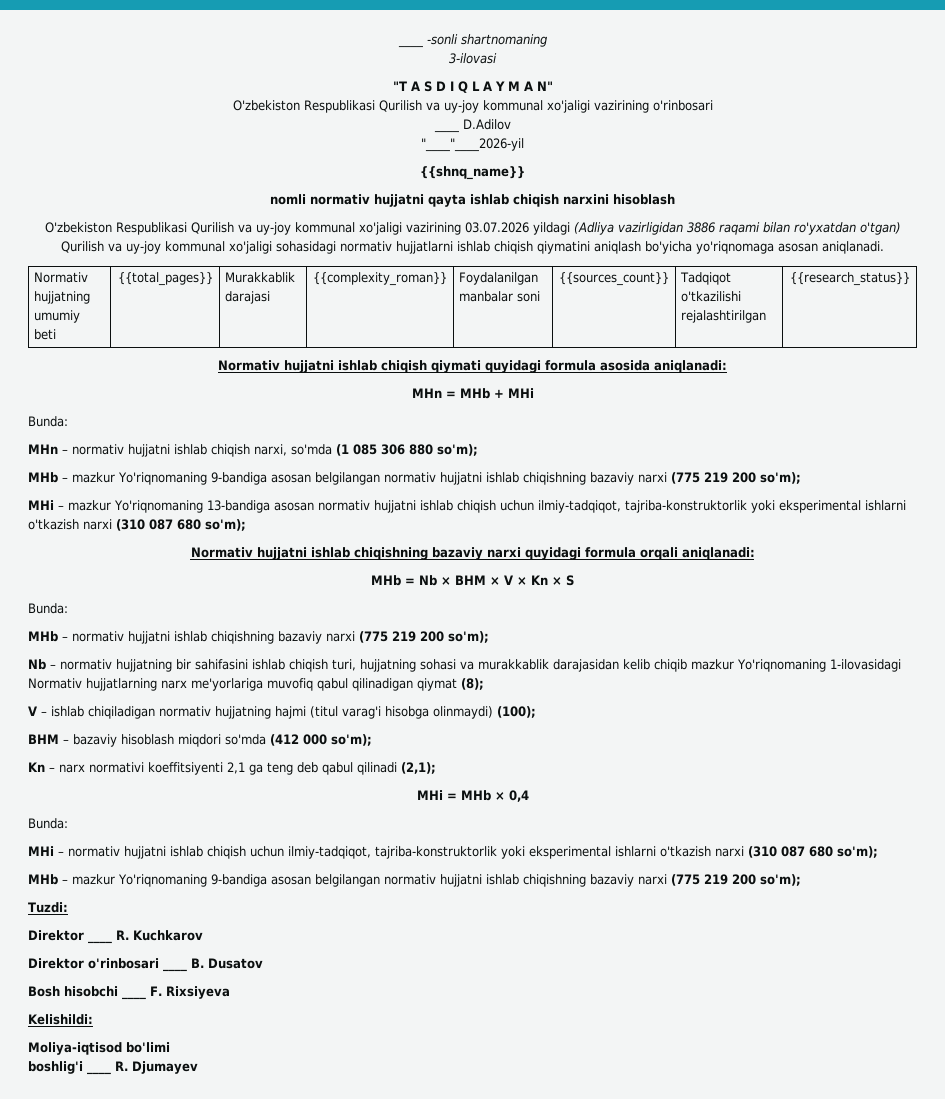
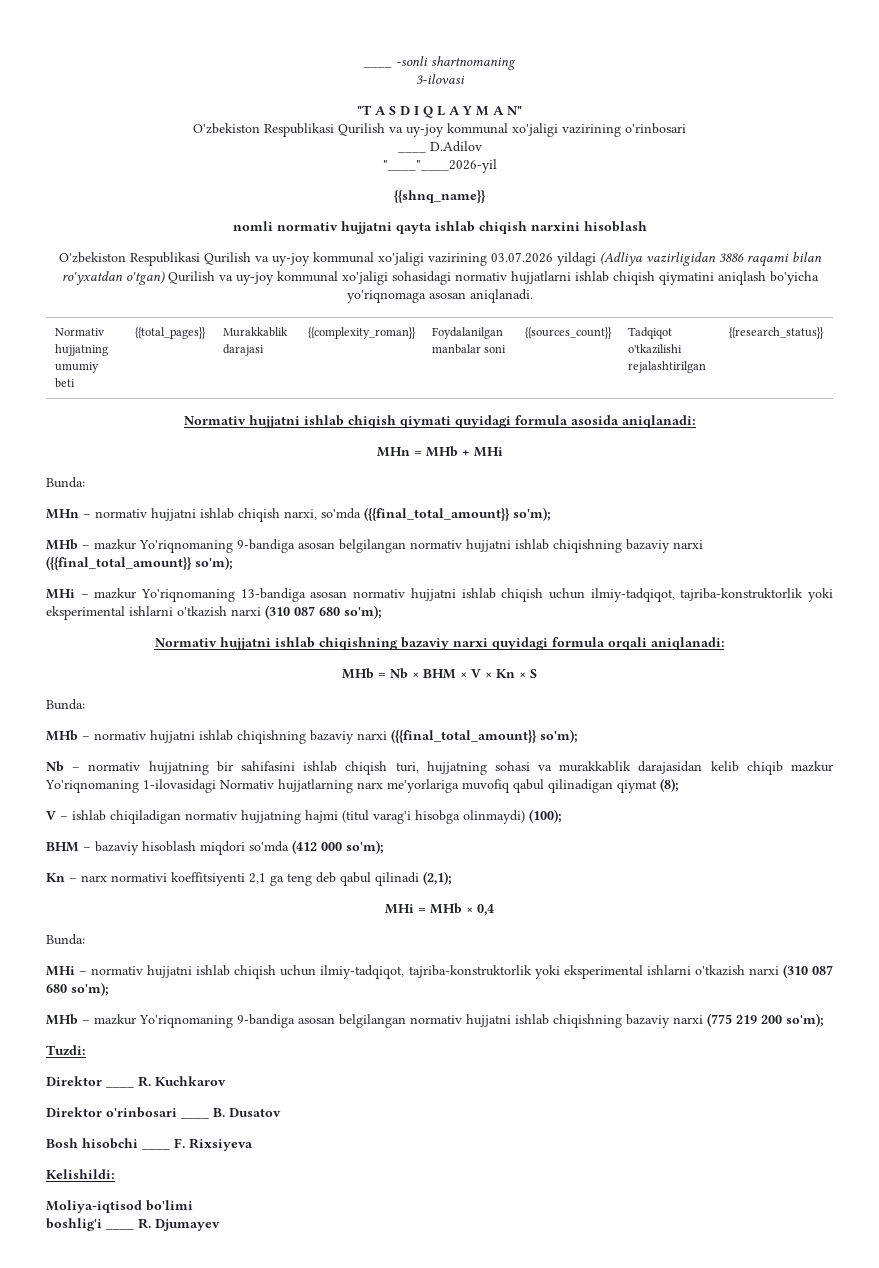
- MHn – normativ hujjatni ishlab chiqish narxi, so'mda (1 085 306 880 so'm);
- MHb – mazkur Yo'riqnomaning 9-bandiga asosan belgilangan normativ hujjatni ishlab chiqishning bazaviy narxi (775 219 200 so'm);
+ MHn – normativ hujjatni ishlab chiqish narxi, so'mda ({{final_total_amount}} so'm);
+ MHb – mazkur Yo'riqnomaning 9-bandiga asosan belgilangan normativ hujjatni ishlab chiqishning bazaviy narxi ({{final_total_amount}} so'm);
- MHb – normativ hujjatni ishlab chiqishning bazaviy narxi (775 219 200 so'm);
+ MHb – normativ hujjatni ishlab chiqishning bazaviy narxi ({{final_total_amount}} so'm);

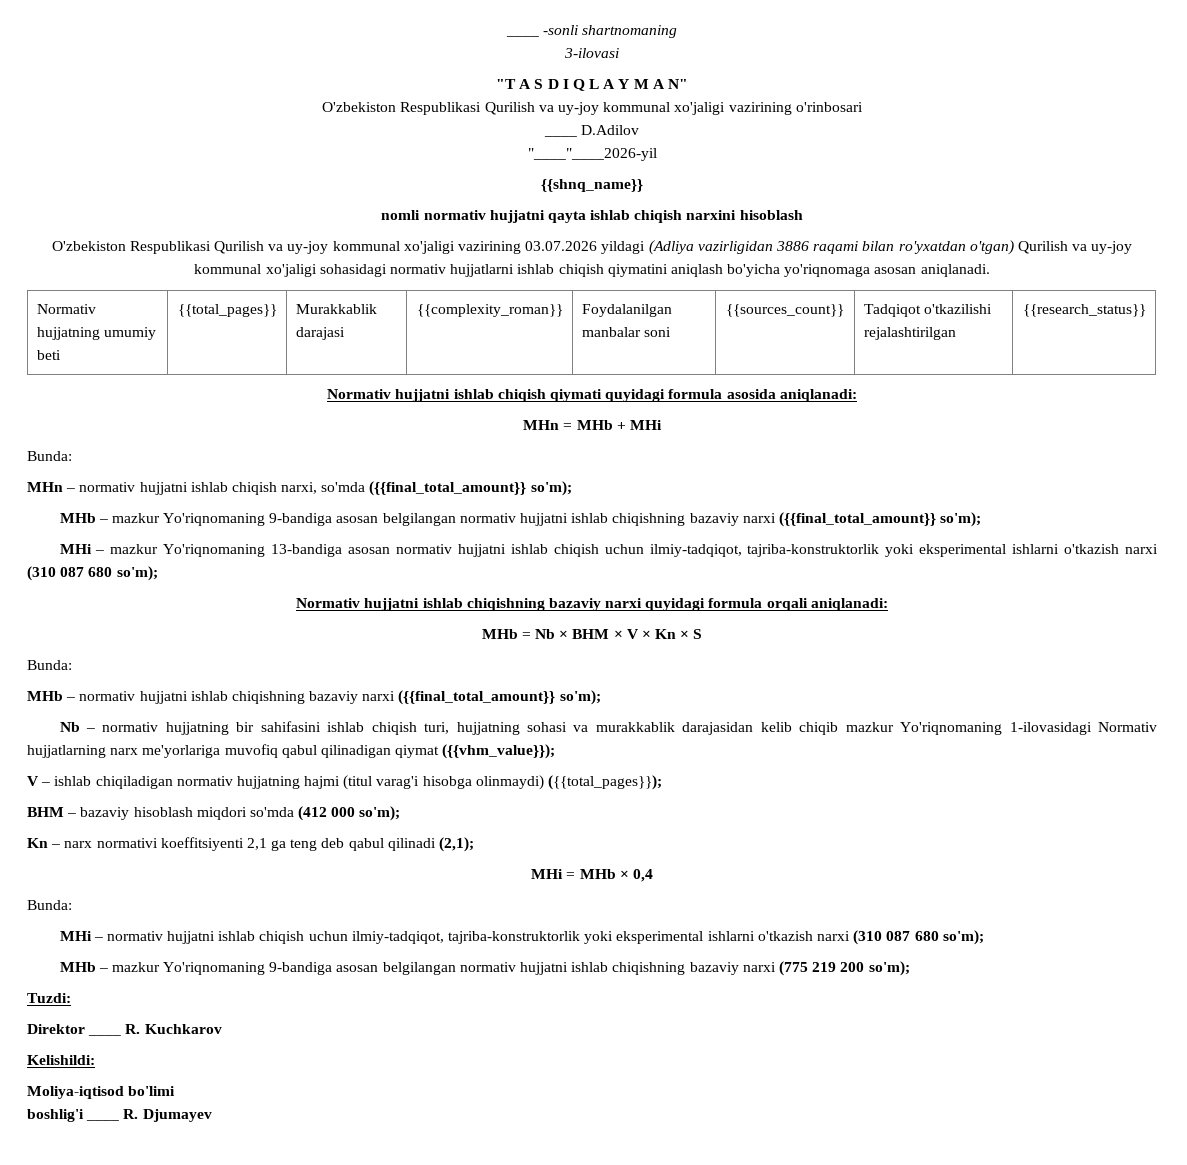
- Nb – normativ hujjatning bir sahifasini ishlab chiqish turi, hujjatning sohasi va murakkablik darajasidan kelib chiqib mazkur Yo'riqnomaning 1-ilovasidagi Normativ hujjatlarning narx me'yorlariga muvofiq qabul qilinadigan qiymat (8);
+ Nb – normativ hujjatning bir sahifasini ishlab chiqish turi, hujjatning sohasi va murakkablik darajasidan kelib chiqib mazkur Yo'riqnomaning 1-ilovasidagi Normativ hujjatlarning narx me'yorlariga muvofiq qabul qilinadigan qiymat ({{vhm_value}});
- V – ishlab chiqiladigan normativ hujjatning hajmi (titul varag'i hisobga olinmaydi) (100);
+ V – ishlab chiqiladigan normativ hujjatning hajmi (titul varag'i hisobga olinmaydi) ({{total_pages}});
- Direktor o'rinbosari ____ B. Dusatov
- Bosh hisobchi ____ F. Rixsiyeva

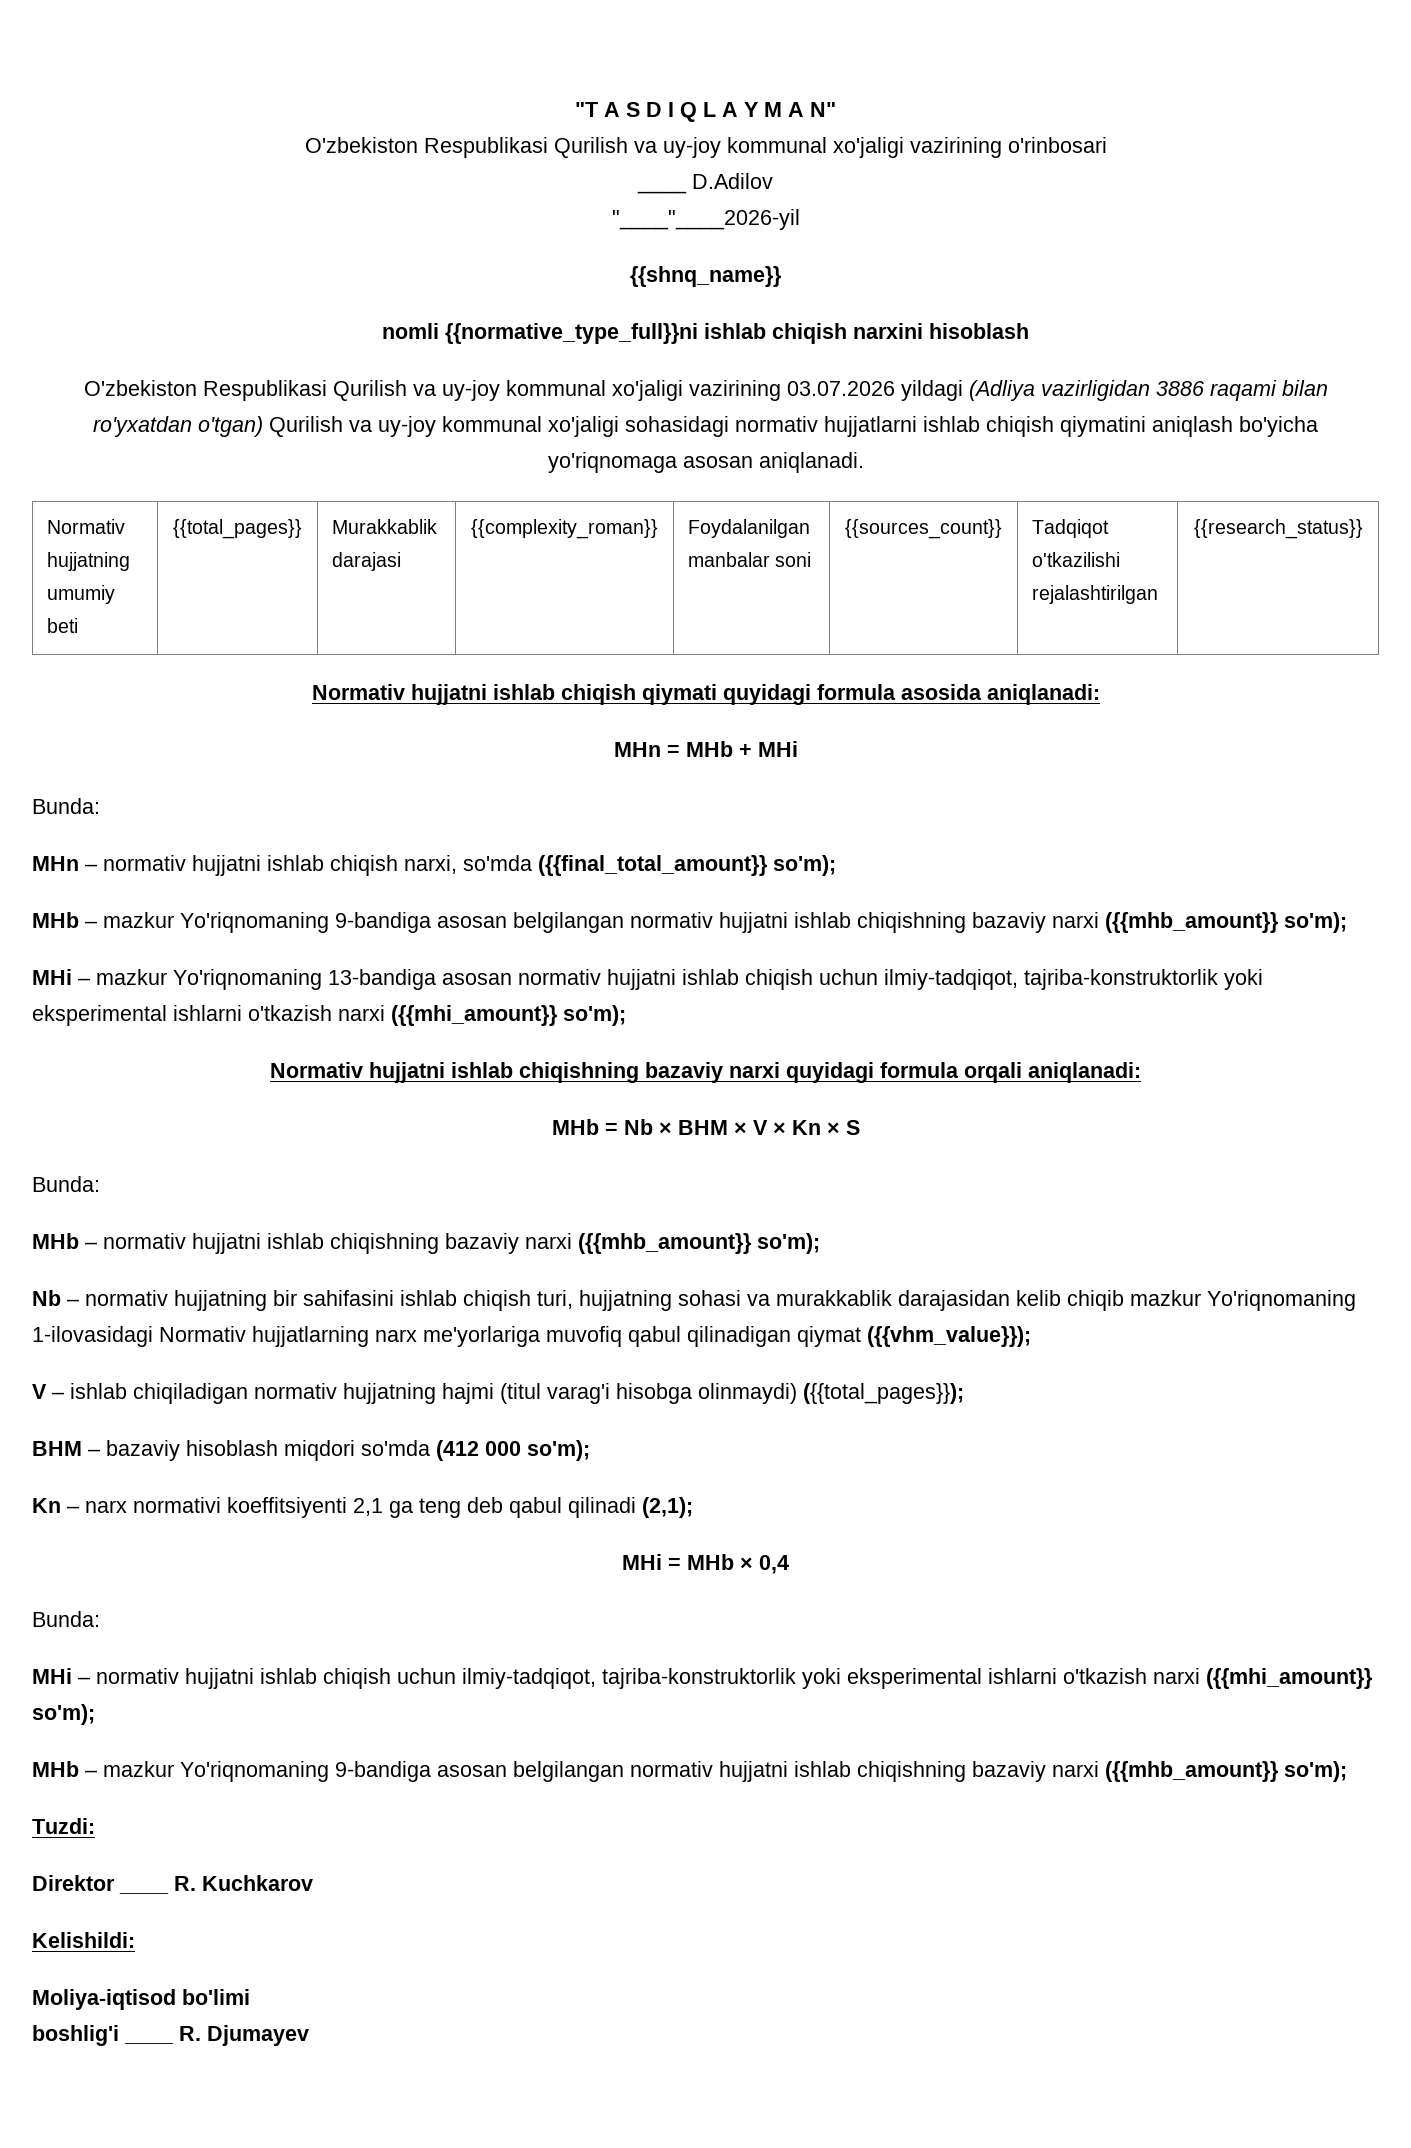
- ____ -sonli shartnomaning
- 3-ilovasi
- nomli normativ hujjatni qayta ishlab chiqish narxini hisoblash
+ nomli {{normative_type_full}}ni ishlab chiqish narxini hisoblash
  MHn – normativ hujjatni ishlab chiqish narxi, so'mda ({{final_total_amount}} so'm);
- MHb – mazkur Yo'riqnomaning 9-bandiga asosan belgilangan normativ hujjatni ishlab chiqishning bazaviy narxi ({{final_total_amount}} so'm);
+ MHb – mazkur Yo'riqnomaning 9-bandiga asosan belgilangan normativ hujjatni ishlab chiqishning bazaviy narxi ({{mhb_amount}} so'm);
- MHi – mazkur Yo'riqnomaning 13-bandiga asosan normativ hujjatni ishlab chiqish uchun ilmiy-tadqiqot, tajriba-konstruktorlik yoki eksperimental ishlarni o'tkazish narxi (310 087 680 so'm);
+ MHi – mazkur Yo'riqnomaning 13-bandiga asosan normativ hujjatni ishlab chiqish uchun ilmiy-tadqiqot, tajriba-konstruktorlik yoki eksperimental ishlarni o'tkazish narxi ({{mhi_amount}} so'm);
- MHb – normativ hujjatni ishlab chiqishning bazaviy narxi ({{final_total_amount}} so'm);
+ MHb – normativ hujjatni ishlab chiqishning bazaviy narxi ({{mhb_amount}} so'm);
- MHi – normativ hujjatni ishlab chiqish uchun ilmiy-tadqiqot, tajriba-konstruktorlik yoki eksperimental ishlarni o'tkazish narxi (310 087 680 so'm);
- MHb – mazkur Yo'riqnomaning 9-bandiga asosan belgilangan normativ hujjatni ishlab chiqishning bazaviy narxi (775 219 200 so'm);
+ MHi – normativ hujjatni ishlab chiqish uchun ilmiy-tadqiqot, tajriba-konstruktorlik yoki eksperimental ishlarni o'tkazish narxi ({{mhi_amount}} so'm);
+ MHb – mazkur Yo'riqnomaning 9-bandiga asosan belgilangan normativ hujjatni ishlab chiqishning bazaviy narxi ({{mhb_amount}} so'm);

